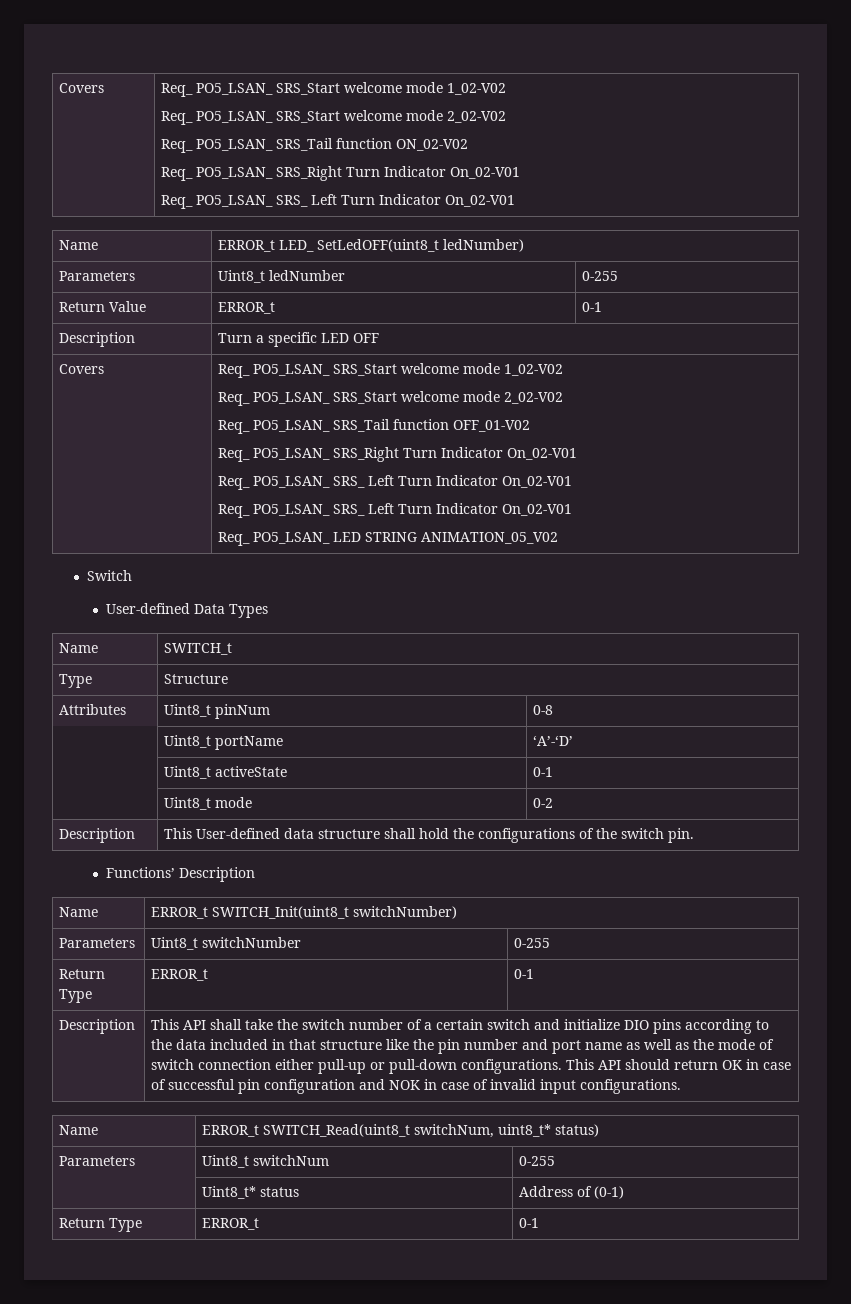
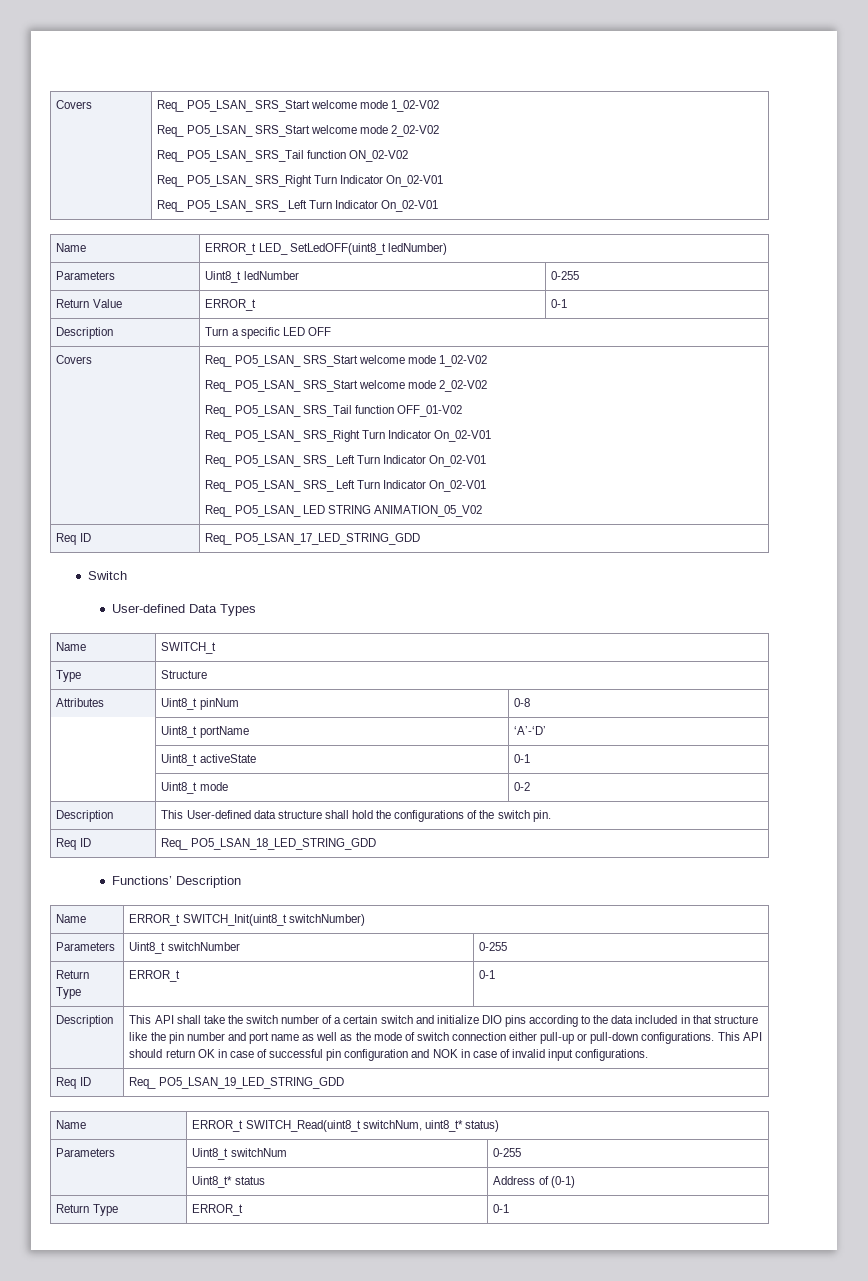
+ Req ID | Req_ PO5_LSAN_17_LED_STRING_GDD
+ Req ID | Req_ PO5_LSAN_18_LED_STRING_GDD
+ Req ID | Req_ PO5_LSAN_19_LED_STRING_GDD

